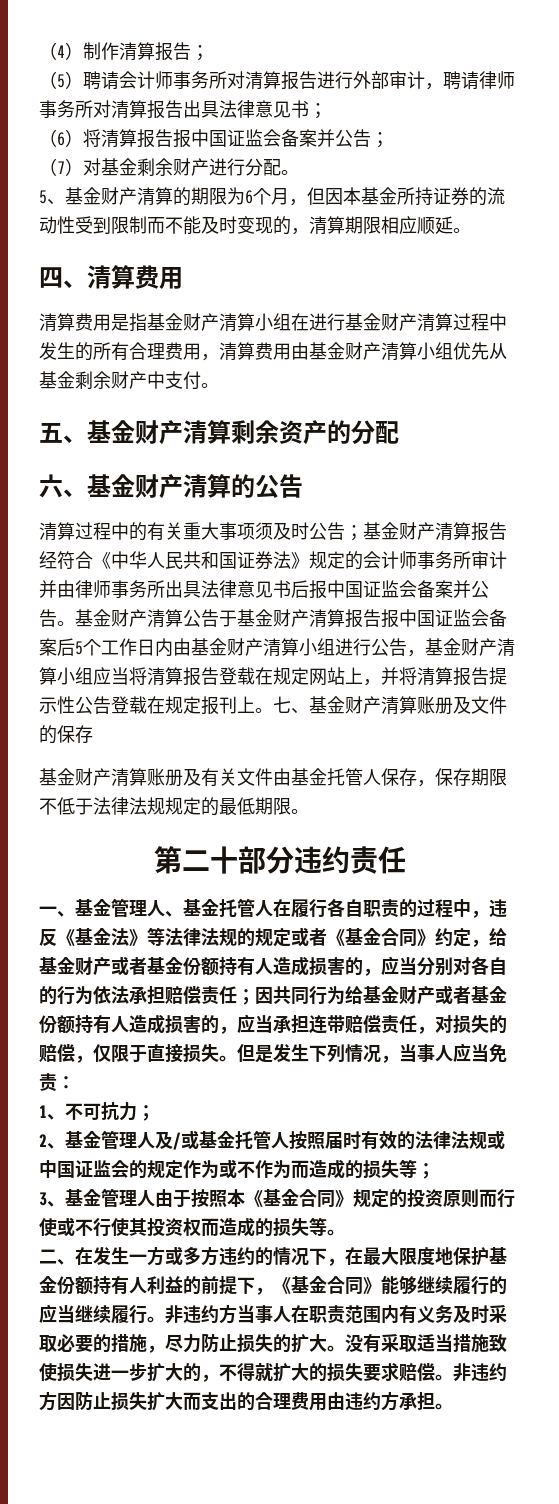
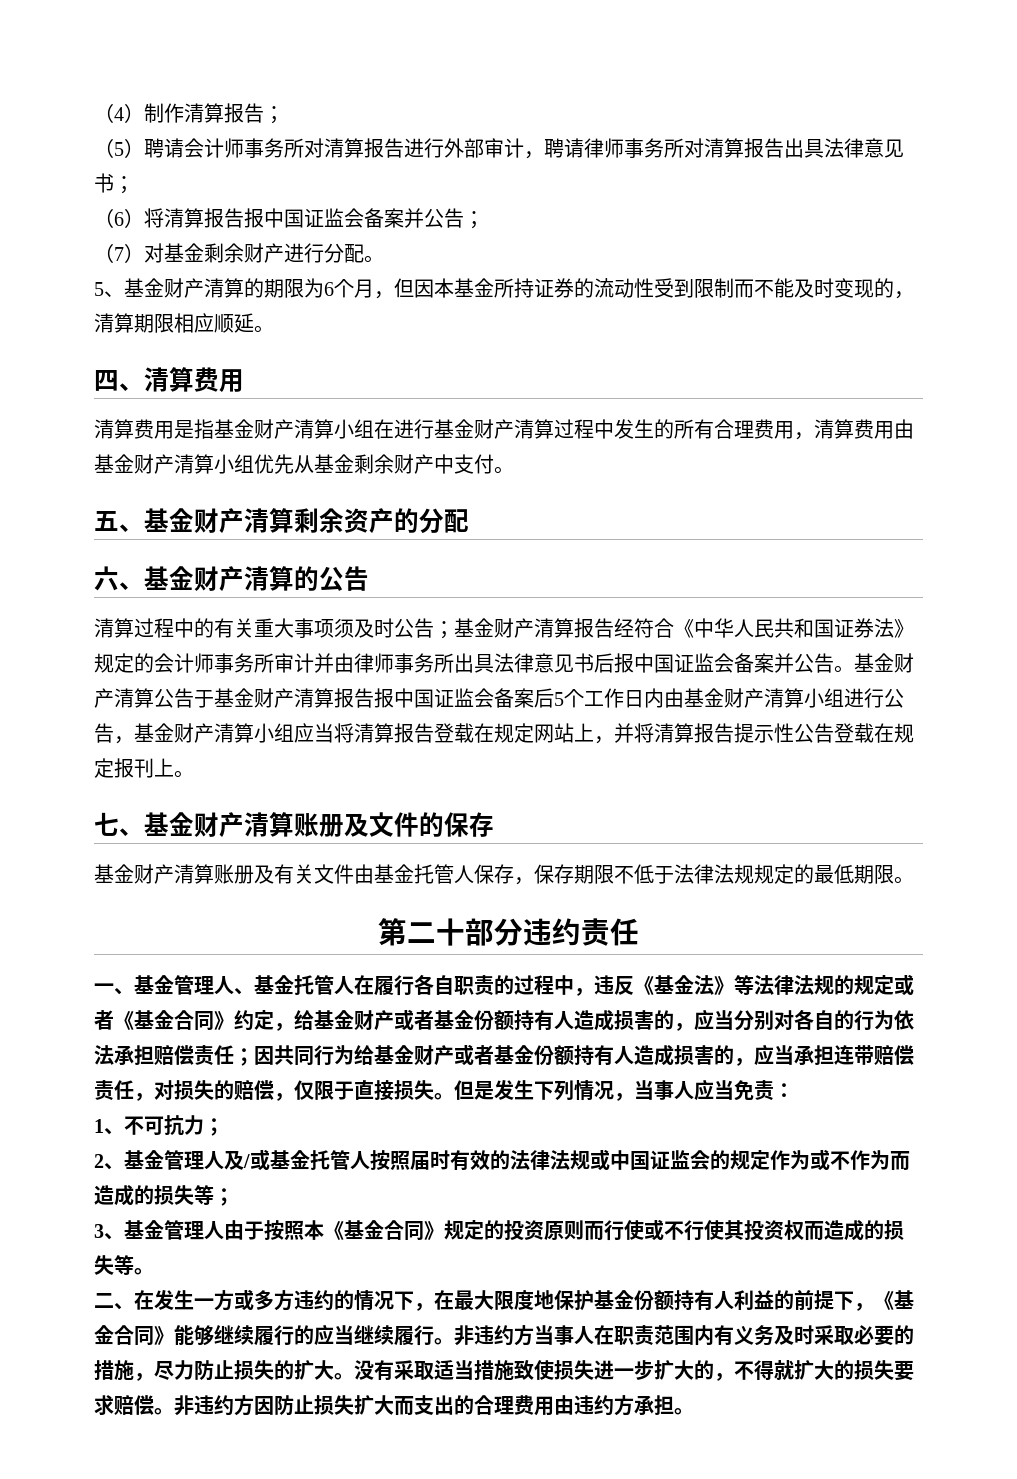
- 基金财产清算公告于基金财产清算报告报中国证监会备案后5个工作日内由基金财产清算小组进行公告，基金财产清算小组应当将清算报告登载在规定网站上，并将清算报告提示性公告登载在规定报刊上。七、基金财产清算账册及文件的保存
+ 基金财产清算公告于基金财产清算报告报中国证监会备案后5个工作日内由基金财产清算小组进行公告，基金财产清算小组应当将清算报告登载在规定网站上，并将清算报告提示性公告登载在规定报刊上。
+ 七、基金财产清算账册及文件的保存

